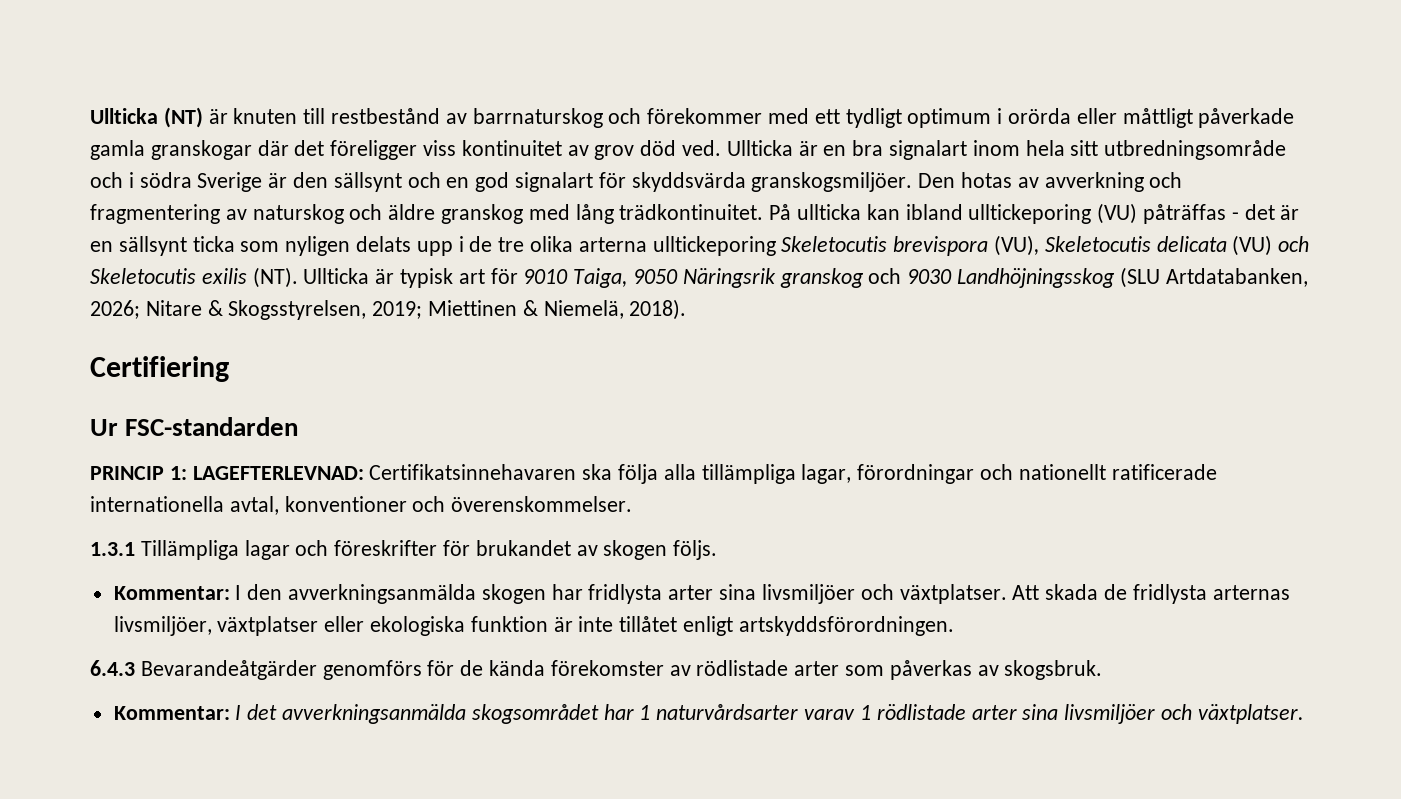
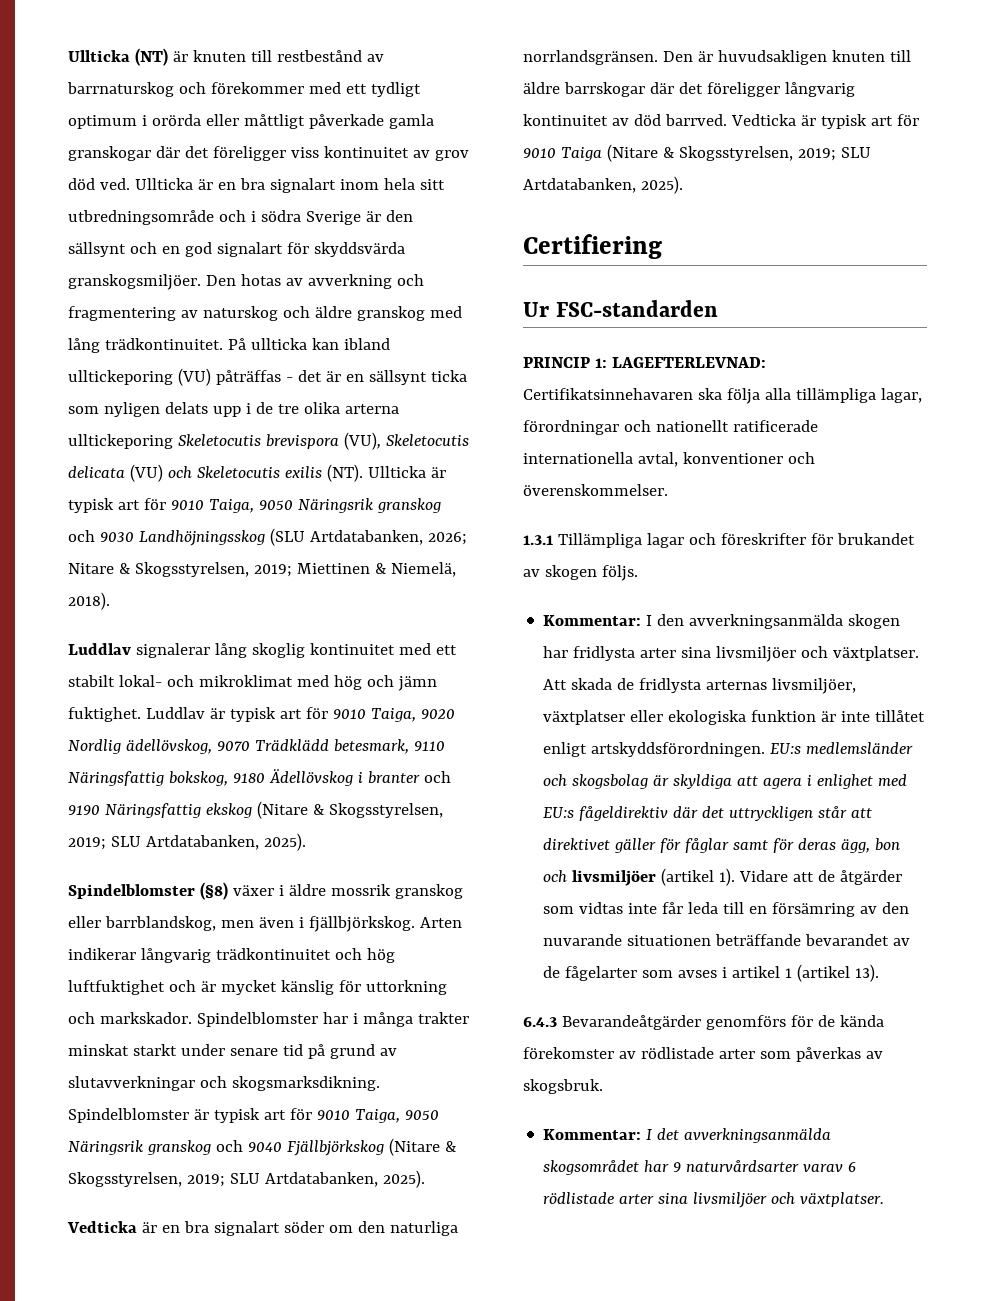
+ Luddlav signalerar lång skoglig kontinuitet med ett stabilt lokal- och mikroklimat med hög och jämn fuktighet. Luddlav är typisk art för 9010 Taiga, 9020 Nordlig ädellövskog, 9070 Trädklädd betesmark, 9110 Näringsfattig bokskog, 9180 Ädellövskog i branter och 9190 Näringsfattig ekskog (Nitare & Skogsstyrelsen, 2019; SLU Artdatabanken, 2025).
+ Spindelblomster (§8) växer i äldre mossrik granskog eller barrblandskog, men även i fjällbjörkskog. Arten indikerar långvarig trädkontinuitet och hög luftfuktighet och är mycket känslig för uttorkning och markskador. Spindelblomster har i många trakter minskat starkt under senare tid på grund av slutavverkningar och skogsmarksdikning. Spindelblomster är typisk art för 9010 Taiga, 9050 Näringsrik granskog och 9040 Fjällbjörkskog (Nitare & Skogsstyrelsen, 2019; SLU Artdatabanken, 2025).
+ Vedticka är en bra signalart söder om den naturliga norrlandsgränsen. Den är huvudsakligen knuten till äldre barrskogar där det föreligger långvarig kontinuitet av död barrved. Vedticka är typisk art för 9010 Taiga (Nitare & Skogsstyrelsen, 2019; SLU Artdatabanken, 2025).
+ EU:s medlemsländer och skogsbolag är skyldiga att agera i enlighet med EU:s fågeldirektiv där det uttryckligen står att direktivet gäller för fåglar samt för deras ägg, bon och livsmiljöer (artikel 1). Vidare att de åtgärder som vidtas inte får leda till en försämring av den nuvarande situationen beträffande bevarandet av de fågelarter som avses i artikel 1 (artikel 13).
- Kommentar: I det avverkningsanmälda skogsområdet har 1 naturvårdsarter varav 1 rödlistade arter sina livsmiljöer och växtplatser.
+ Kommentar: I det avverkningsanmälda skogsområdet har 9 naturvårdsarter varav 6 rödlistade arter sina livsmiljöer och växtplatser.

